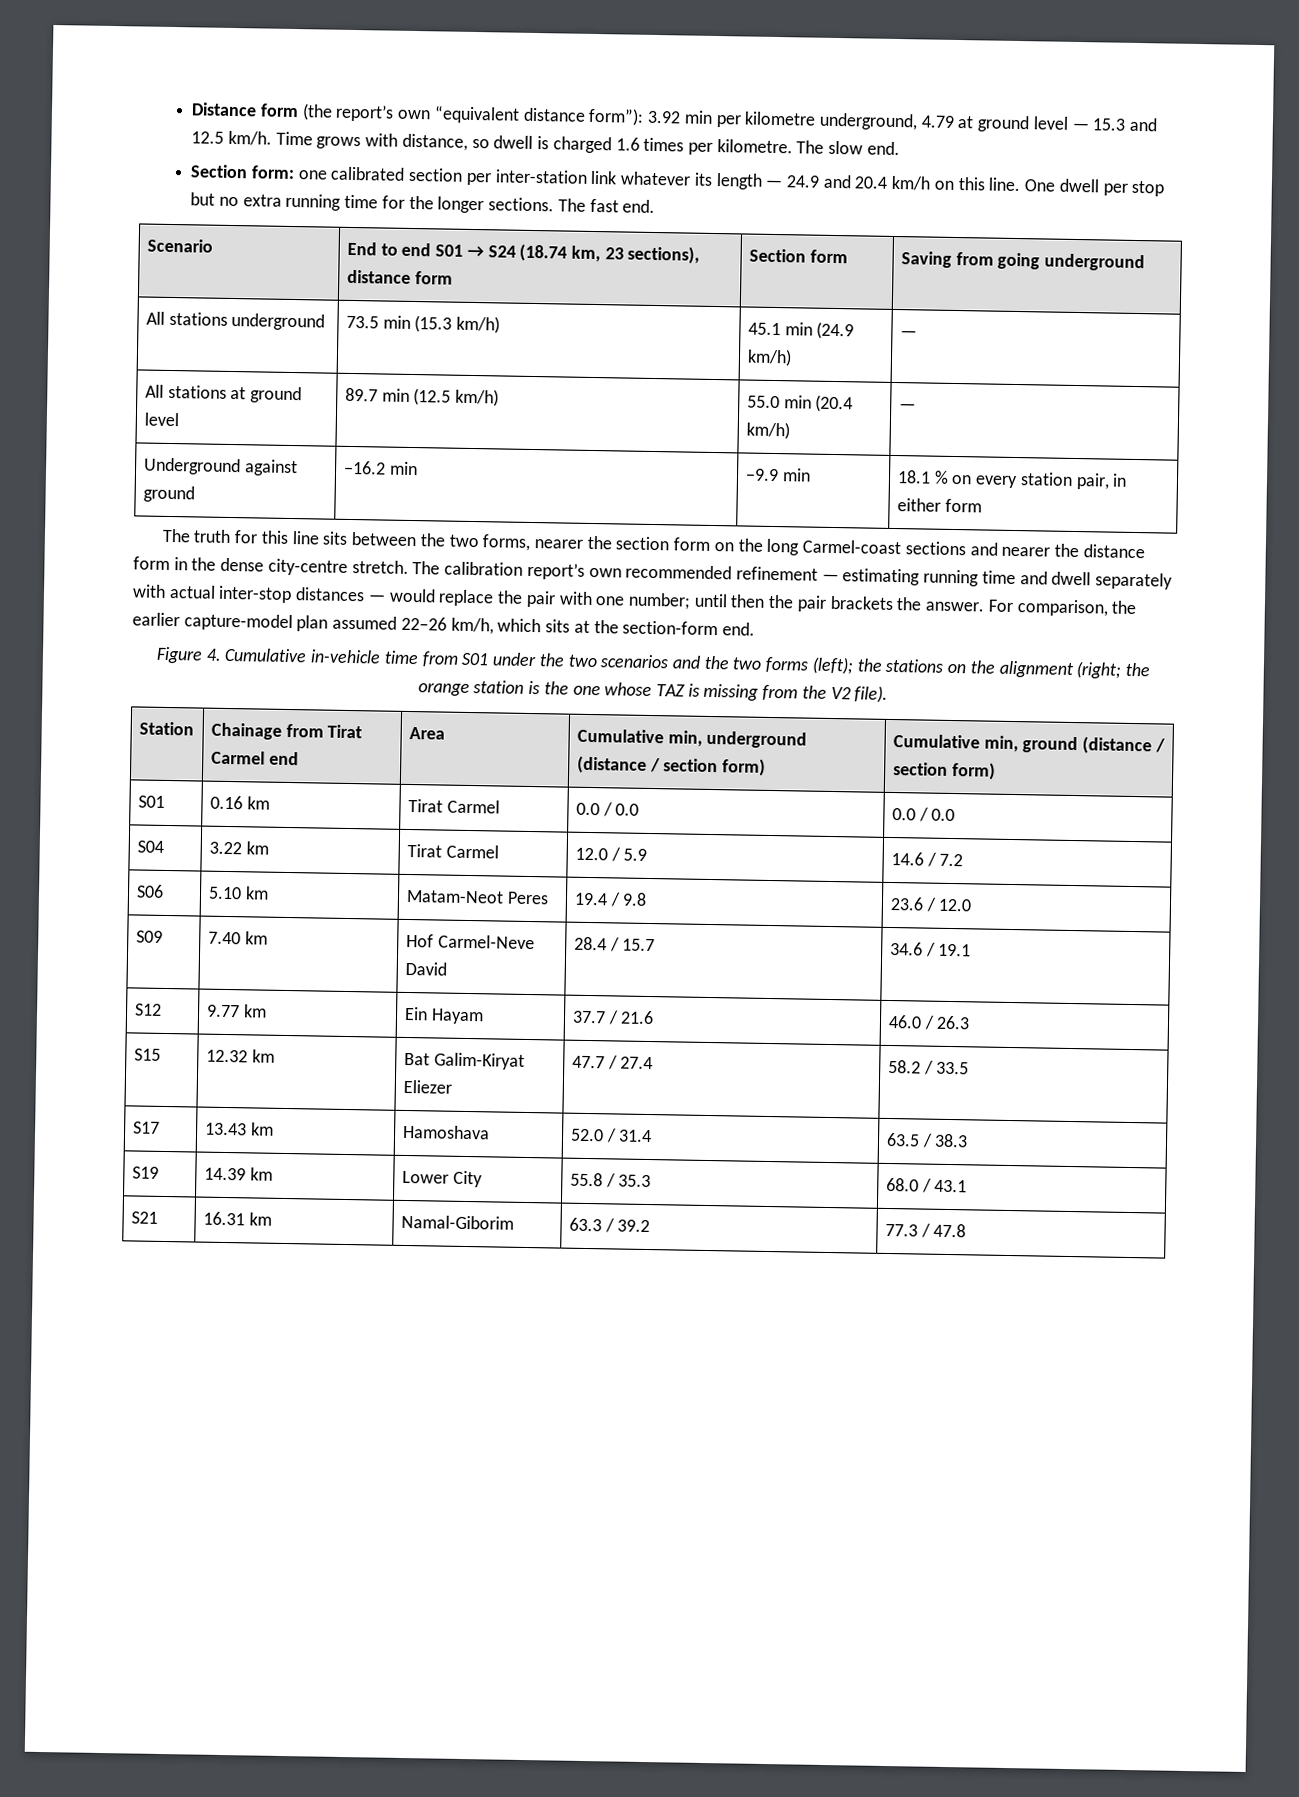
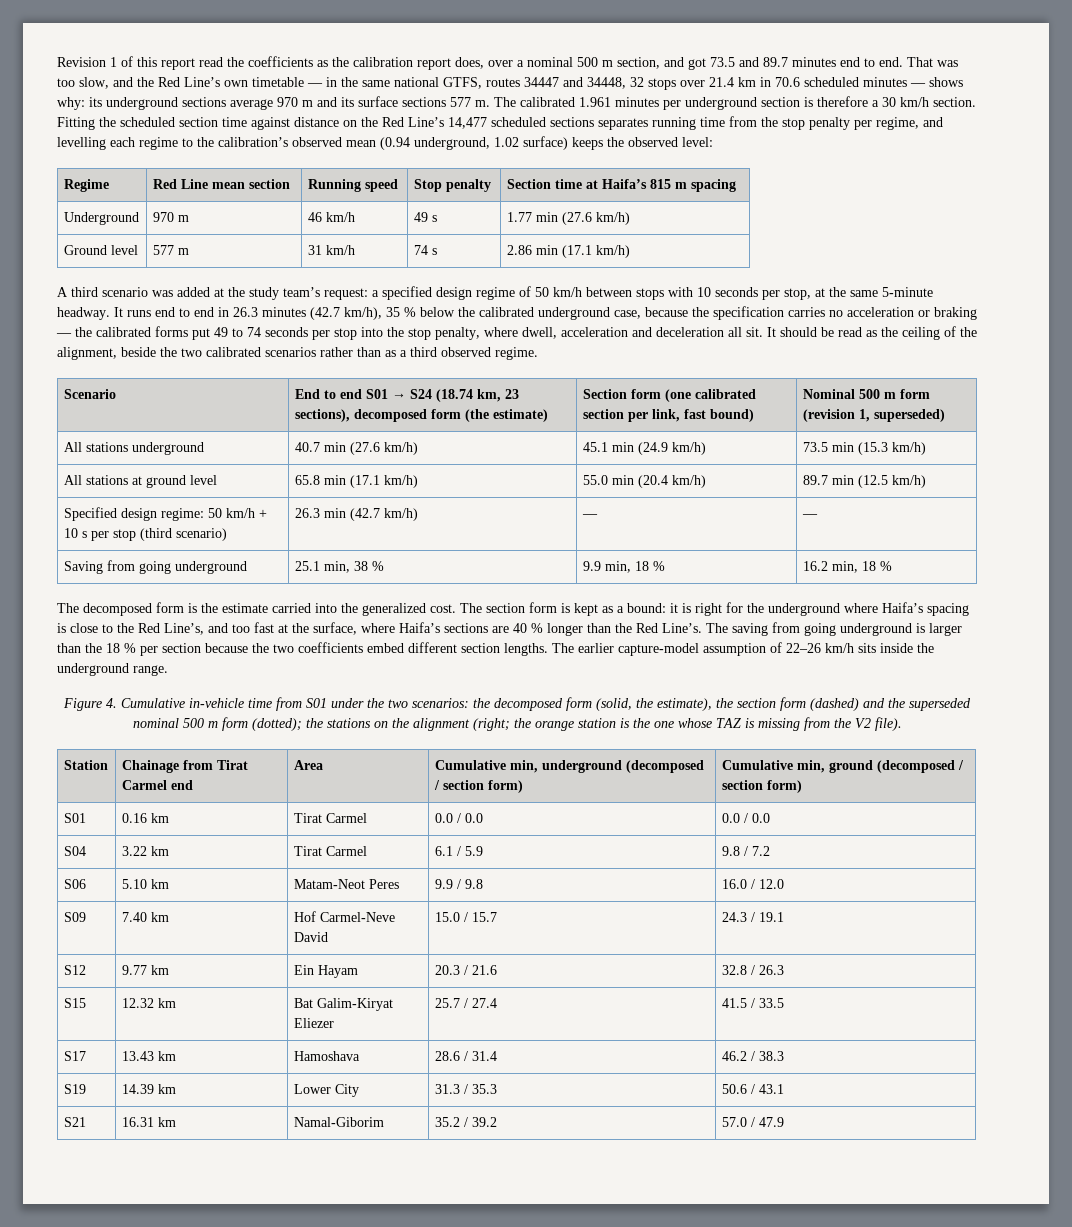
- Distance form (the report’s own “equivalent distance form”): 3.92 min per kilometre underground, 4.79 at ground level — 15.3 and 12.5 km/h. Time grows with distance, so dwell is charged 1.6 times per kilometre. The slow end.
- Section form: one calibrated section per inter-station link whatever its length — 24.9 and 20.4 km/h on this line. One dwell per stop but no extra running time for the longer sections. The fast end.
+ Revision 1 of this report read the coefficients as the calibration report does, over a nominal 500 m section, and got 73.5 and 89.7 minutes end to end. That was too slow, and the Red Line’s own timetable — in the same national GTFS, routes 34447 and 34448, 32 stops over 21.4 km in 70.6 scheduled minutes — shows why: its underground sections average 970 m and its surface sections 577 m. The calibrated 1.961 minutes per underground section is therefore a 30 km/h section. Fitting the scheduled section time against distance on the Red Line’s 14,477 scheduled sections separates running time from the stop penalty per regime, and levelling each regime to the calibration’s observed mean (0.94 underground, 1.02 surface) keeps the observed level:
+ Regime | Red Line mean section | Running speed | Stop penalty | Section time at Haifa’s 815 m spacing
+ Underground | 970 m | 46 km/h | 49 s | 1.77 min (27.6 km/h)
+ Ground level | 577 m | 31 km/h | 74 s | 2.86 min (17.1 km/h)
+ A third scenario was added at the study team’s request: a specified design regime of 50 km/h between stops with 10 seconds per stop, at the same 5-minute headway. It runs end to end in 26.3 minutes (42.7 km/h), 35 % below the calibrated underground case, because the specification carries no acceleration or braking — the calibrated forms put 49 to 74 seconds per stop into the stop penalty, where dwell, acceleration and deceleration all sit. It should be read as the ceiling of the alignment, beside the two calibrated scenarios rather than as a third observed regime.
- Scenario | End to end S01 → S24 (18.74 km, 23 sections), distance form | Section form | Saving from going underground
+ Scenario | End to end S01 → S24 (18.74 km, 23 sections), decomposed form (the estimate) | Section form (one calibrated section per link, fast bound) | Nominal 500 m form (revision 1, superseded)
- All stations underground | 73.5 min (15.3 km/h) | 45.1 min (24.9 km/h) | —
+ All stations underground | 40.7 min (27.6 km/h) | 45.1 min (24.9 km/h) | 73.5 min (15.3 km/h)
- All stations at ground level | 89.7 min (12.5 km/h) | 55.0 min (20.4 km/h) | —
- Underground against ground | −16.2 min | −9.9 min | 18.1 % on every station pair, in either form
- The truth for this line sits between the two forms, nearer the section form on the long Carmel-coast sections and nearer the distance form in the dense city-centre stretch. The calibration report’s own recommended refinement — estimating running time and dwell separately with actual inter-stop distances — would replace the pair with one number; until then the pair brackets the answer. For comparison, the earlier capture-model plan assumed 22–26 km/h, which sits at the section-form end.
+ All stations at ground level | 65.8 min (17.1 km/h) | 55.0 min (20.4 km/h) | 89.7 min (12.5 km/h)
+ Specified design regime: 50 km/h + 10 s per stop (third scenario) | 26.3 min (42.7 km/h) | — | —
+ Saving from going underground | 25.1 min, 38 % | 9.9 min, 18 % | 16.2 min, 18 %
+ The decomposed form is the estimate carried into the generalized cost. The section form is kept as a bound: it is right for the underground where Haifa’s spacing is close to the Red Line’s, and too fast at the surface, where Haifa’s sections are 40 % longer than the Red Line’s. The saving from going underground is larger than the 18 % per section because the two coefficients embed different section lengths. The earlier capture-model assumption of 22–26 km/h sits inside the underground range.
- Figure 4. Cumulative in-vehicle time from S01 under the two scenarios and the two forms (left); the stations on the alignment (right; the orange station is the one whose TAZ is missing from the V2 file).
+ Figure 4. Cumulative in-vehicle time from S01 under the two scenarios: the decomposed form (solid, the estimate), the section form (dashed) and the superseded nominal 500 m form (dotted); the stations on the alignment (right; the orange station is the one whose TAZ is missing from the V2 file).
- Station | Chainage from Tirat Carmel end | Area | Cumulative min, underground (distance / section form) | Cumulative min, ground (distance / section form)
+ Station | Chainage from Tirat Carmel end | Area | Cumulative min, underground (decomposed / section form) | Cumulative min, ground (decomposed / section form)
- S04 | 3.22 km | Tirat Carmel | 12.0 / 5.9 | 14.6 / 7.2
+ S04 | 3.22 km | Tirat Carmel | 6.1 / 5.9 | 9.8 / 7.2
- S06 | 5.10 km | Matam-Neot Peres | 19.4 / 9.8 | 23.6 / 12.0
+ S06 | 5.10 km | Matam-Neot Peres | 9.9 / 9.8 | 16.0 / 12.0
- S09 | 7.40 km | Hof Carmel-Neve David | 28.4 / 15.7 | 34.6 / 19.1
+ S09 | 7.40 km | Hof Carmel-Neve David | 15.0 / 15.7 | 24.3 / 19.1
- S12 | 9.77 km | Ein Hayam | 37.7 / 21.6 | 46.0 / 26.3
+ S12 | 9.77 km | Ein Hayam | 20.3 / 21.6 | 32.8 / 26.3
- S15 | 12.32 km | Bat Galim-Kiryat Eliezer | 47.7 / 27.4 | 58.2 / 33.5
+ S15 | 12.32 km | Bat Galim-Kiryat Eliezer | 25.7 / 27.4 | 41.5 / 33.5
- S17 | 13.43 km | Hamoshava | 52.0 / 31.4 | 63.5 / 38.3
+ S17 | 13.43 km | Hamoshava | 28.6 / 31.4 | 46.2 / 38.3
- S19 | 14.39 km | Lower City | 55.8 / 35.3 | 68.0 / 43.1
+ S19 | 14.39 km | Lower City | 31.3 / 35.3 | 50.6 / 43.1
- S21 | 16.31 km | Namal-Giborim | 63.3 / 39.2 | 77.3 / 47.8
+ S21 | 16.31 km | Namal-Giborim | 35.2 / 39.2 | 57.0 / 47.9

